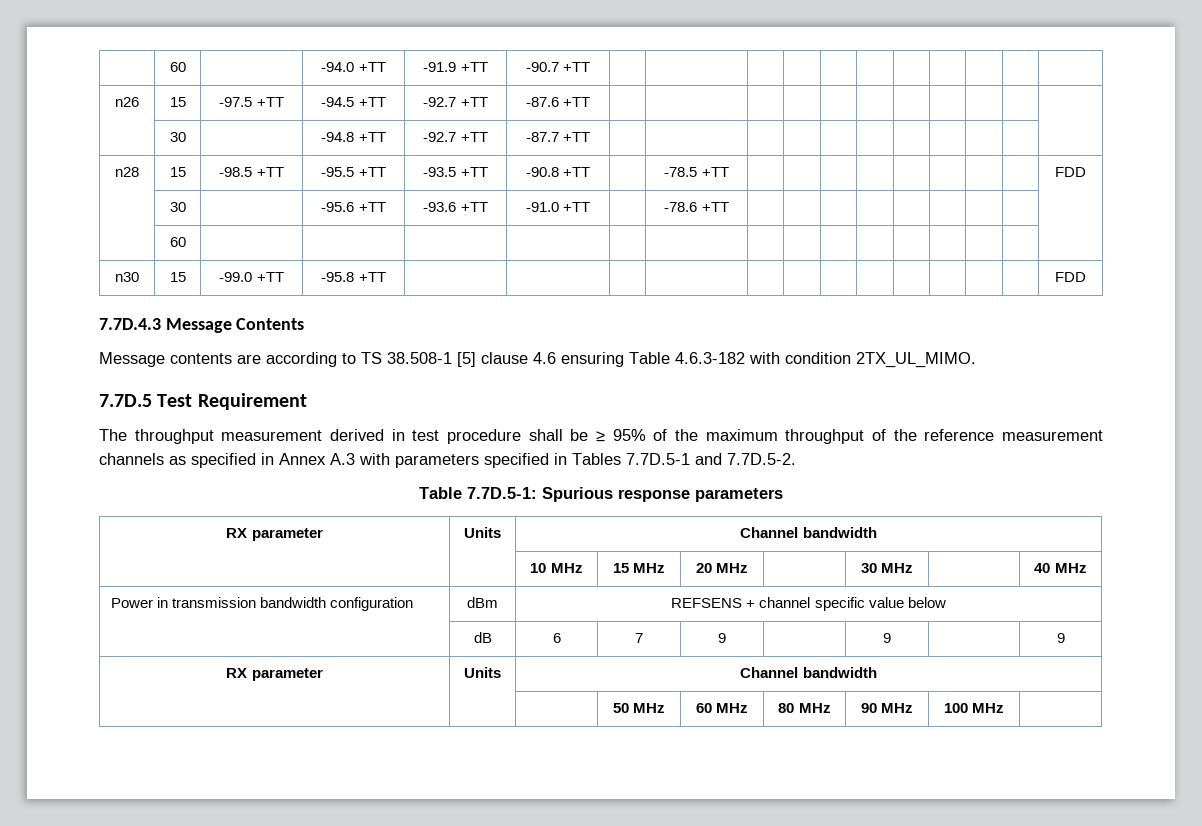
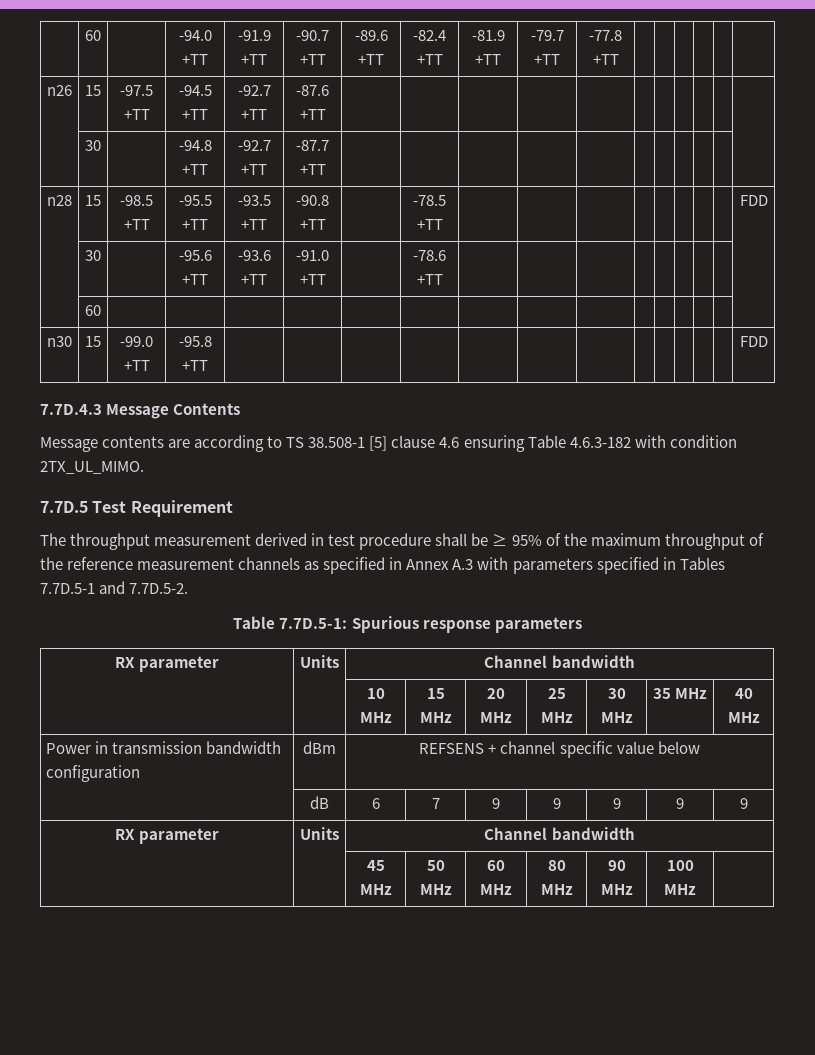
- | 60 | | -94.0 +TT | -91.9 +TT | -90.7 +TT | | | | | | | | | | |
+ | 60 | | -94.0 +TT | -91.9 +TT | -90.7 +TT | -89.6 +TT | -82.4 +TT | -81.9 +TT | -79.7 +TT | -77.8 +TT | | | | | |
- | | 10 MHz | 15 MHz | 20 MHz | | 30 MHz | | 40 MHz
+ | | 10 MHz | 15 MHz | 20 MHz | 25 MHz | 30 MHz | 35 MHz | 40 MHz
- | dB | 6 | 7 | 9 | | 9 | | 9
+ | dB | 6 | 7 | 9 | 9 | 9 | 9 | 9
- | | | 50 MHz | 60 MHz | 80 MHz | 90 MHz | 100 MHz |
+ | | 45 MHz | 50 MHz | 60 MHz | 80 MHz | 90 MHz | 100 MHz |

